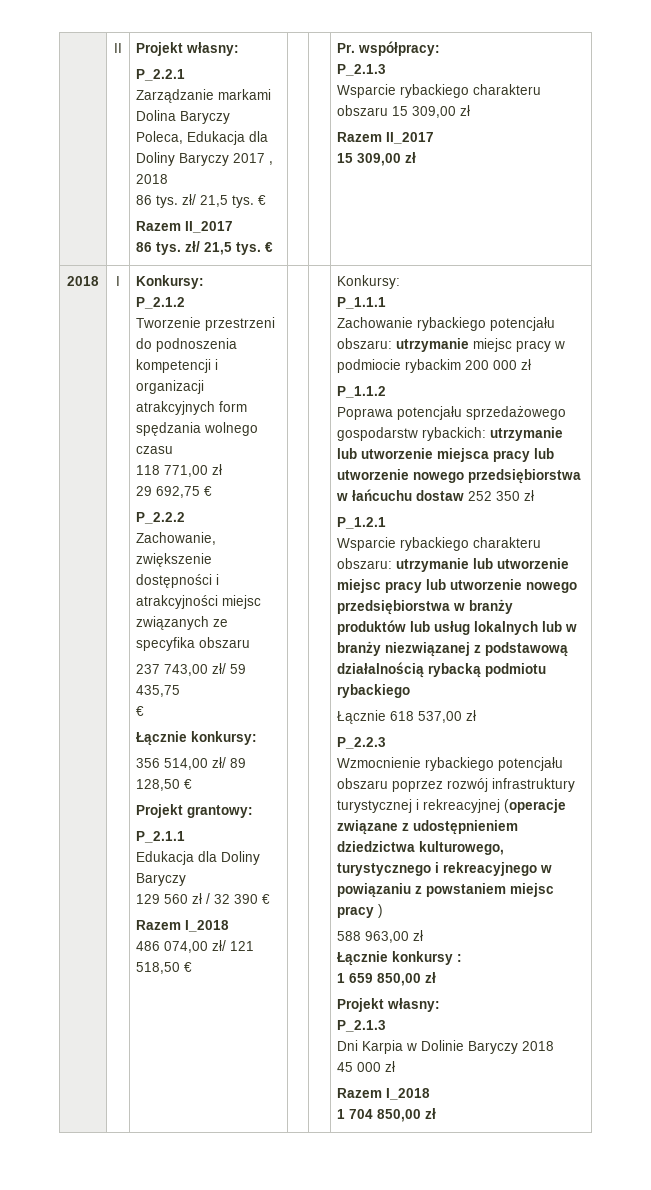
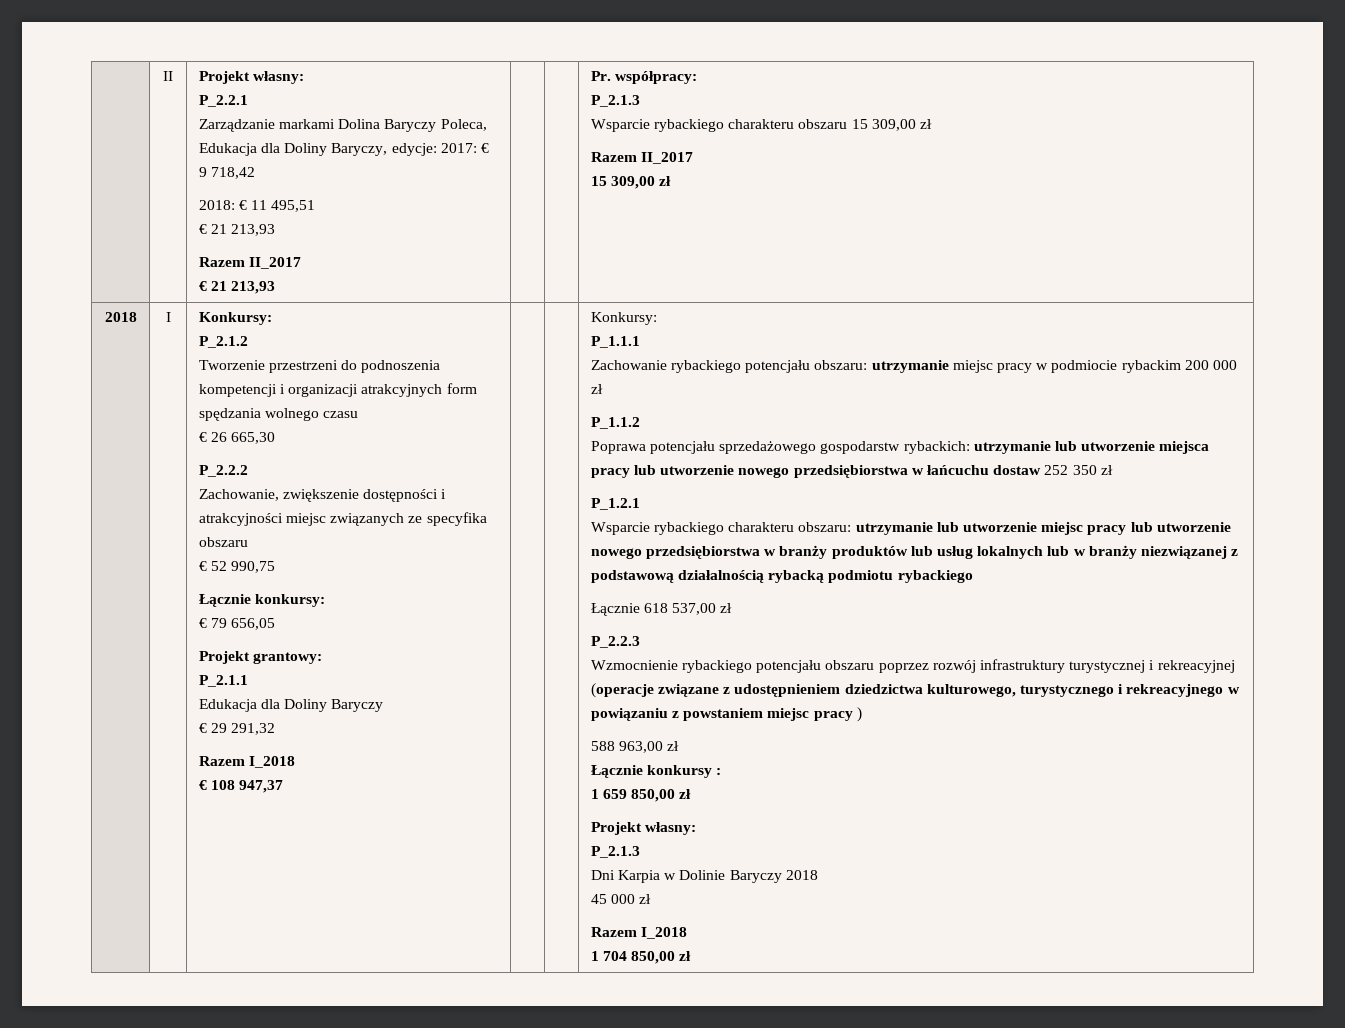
- Zarządzanie markami Dolina Baryczy Poleca, Edukacja dla Doliny Baryczy 2017 , 2018
- 86 tys. zł/ 21,5 tys. €
+ Zarządzanie markami Dolina Baryczy Poleca, Edukacja dla Doliny Baryczy, edycje: 2017: € 9 718,42
+ 2018: € 11 495,51
+ € 21 213,93
  Razem II_2017
- 86 tys. zł/ 21,5 tys. €
+ € 21 213,93
- 118 771,00 zł
- 29 692,75 €
+ € 26 665,30
- 237 743,00 zł/ 59 435,75
- €
+ € 52 990,75
- 356 514,00 zł/ 89 128,50 €
+ € 79 656,05
- 129 560 zł / 32 390 €
+ € 29 291,32
  Razem I_2018
- 486 074,00 zł/ 121 518,50 €
+ € 108 947,37

